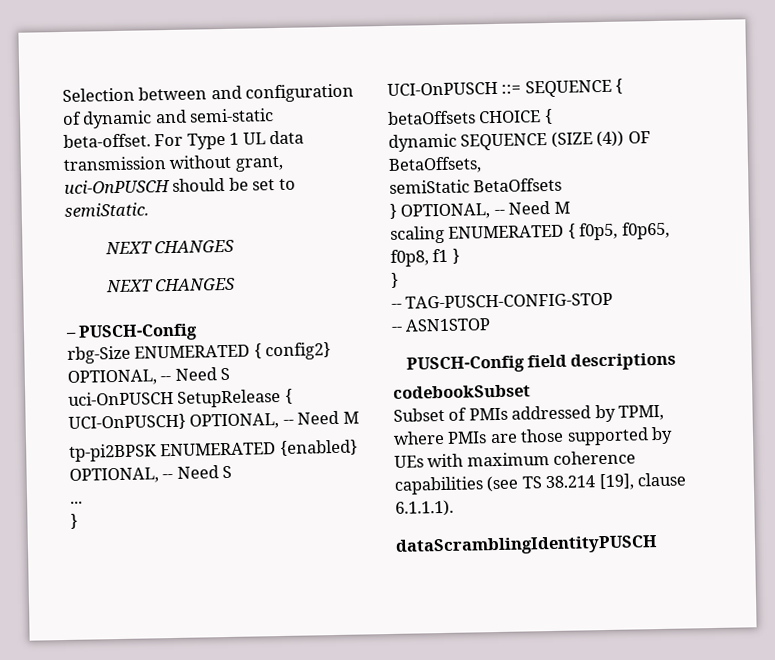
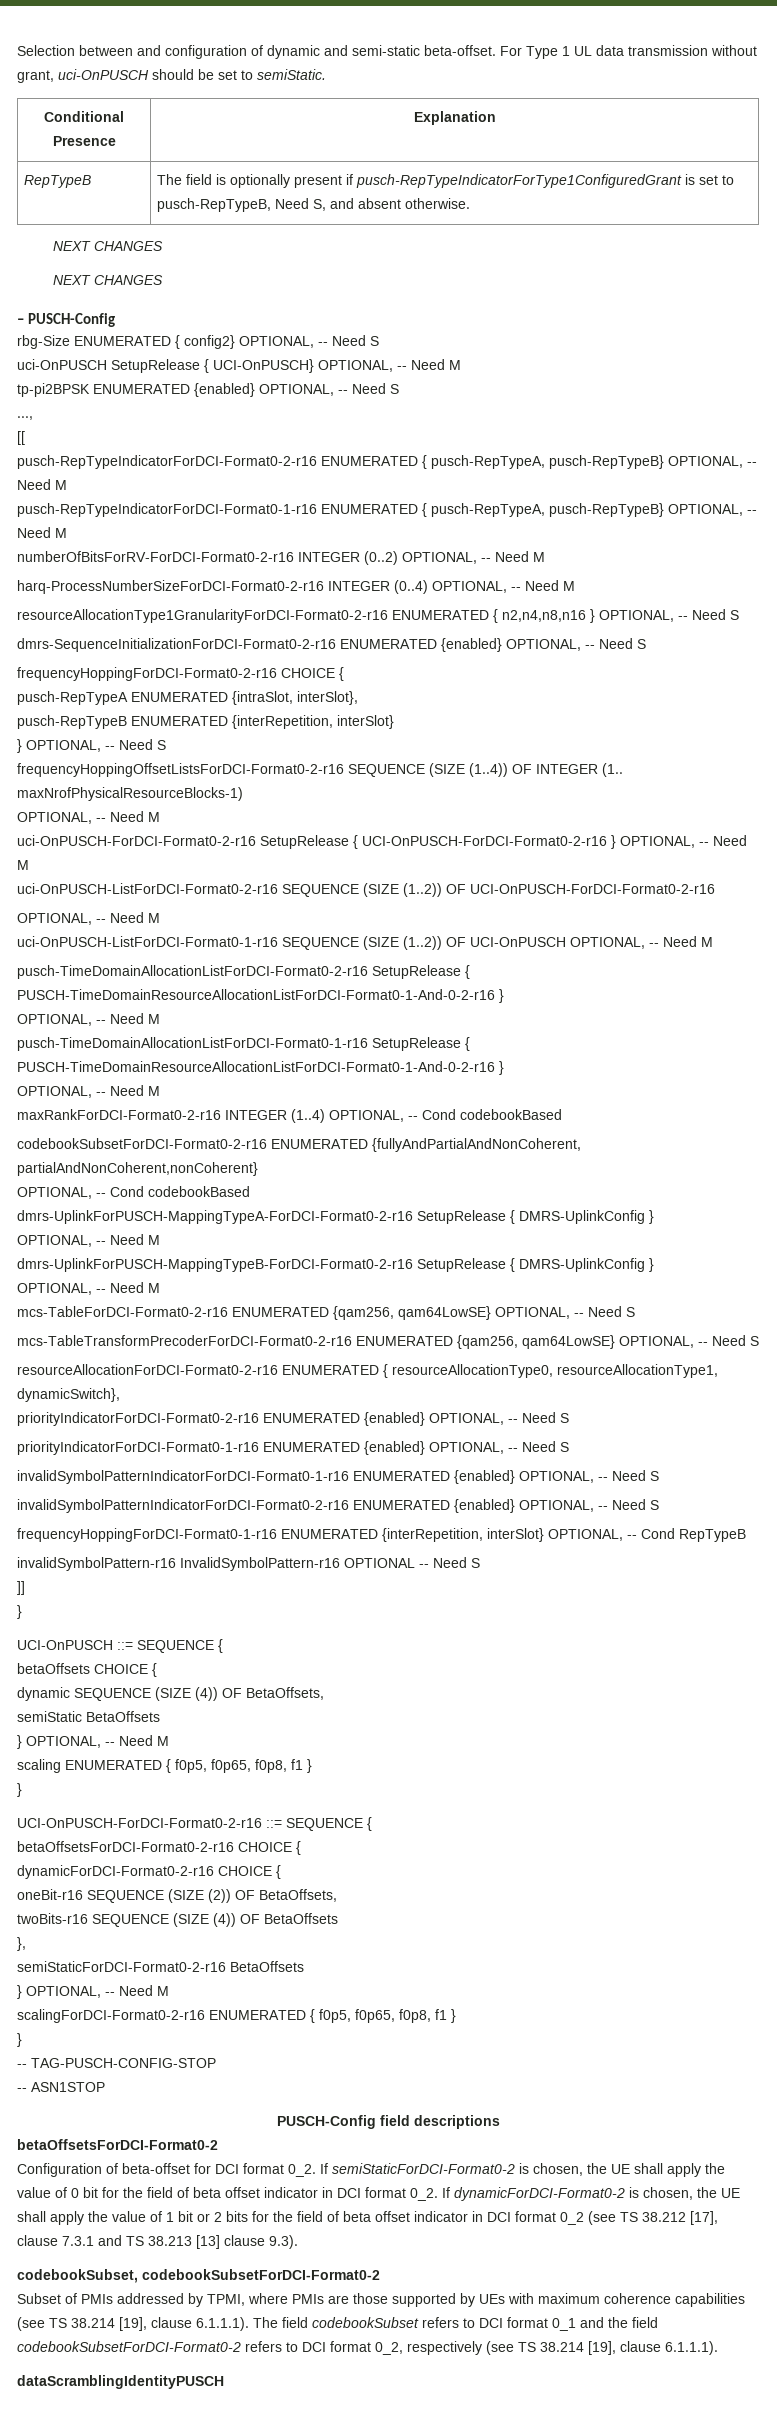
+ Conditional Presence | Explanation
+ RepTypeB | The field is optionally present if pusch-RepTypeIndicatorForType1ConfiguredGrant is set to pusch-RepTypeB, Need S, and absent otherwise.
- ...
+ ...,
+ [[
+ pusch-RepTypeIndicatorForDCI-Format0-2-r16 ENUMERATED { pusch-RepTypeA, pusch-RepTypeB} OPTIONAL, -- Need M
+ pusch-RepTypeIndicatorForDCI-Format0-1-r16 ENUMERATED { pusch-RepTypeA, pusch-RepTypeB} OPTIONAL, -- Need M
+ numberOfBitsForRV-ForDCI-Format0-2-r16 INTEGER (0..2) OPTIONAL, -- Need M
+ harq-ProcessNumberSizeForDCI-Format0-2-r16 INTEGER (0..4) OPTIONAL, -- Need M
+ resourceAllocationType1GranularityForDCI-Format0-2-r16 ENUMERATED { n2,n4,n8,n16 } OPTIONAL, -- Need S
+ dmrs-SequenceInitializationForDCI-Format0-2-r16 ENUMERATED {enabled} OPTIONAL, -- Need S
+ frequencyHoppingForDCI-Format0-2-r16 CHOICE {
+ pusch-RepTypeA ENUMERATED {intraSlot, interSlot},
+ pusch-RepTypeB ENUMERATED {interRepetition, interSlot}
+ } OPTIONAL, -- Need S
+ frequencyHoppingOffsetListsForDCI-Format0-2-r16 SEQUENCE (SIZE (1..4)) OF INTEGER (1.. maxNrofPhysicalResourceBlocks-1)
+ OPTIONAL, -- Need M
+ uci-OnPUSCH-ForDCI-Format0-2-r16 SetupRelease { UCI-OnPUSCH-ForDCI-Format0-2-r16 } OPTIONAL, -- Need M
+ uci-OnPUSCH-ListForDCI-Format0-2-r16 SEQUENCE (SIZE (1..2)) OF UCI-OnPUSCH-ForDCI-Format0-2-r16
+ OPTIONAL, -- Need M
+ uci-OnPUSCH-ListForDCI-Format0-1-r16 SEQUENCE (SIZE (1..2)) OF UCI-OnPUSCH OPTIONAL, -- Need M
+ pusch-TimeDomainAllocationListForDCI-Format0-2-r16 SetupRelease { PUSCH-TimeDomainResourceAllocationListForDCI-Format0-1-And-0-2-r16 }
+ OPTIONAL, -- Need M
+ pusch-TimeDomainAllocationListForDCI-Format0-1-r16 SetupRelease { PUSCH-TimeDomainResourceAllocationListForDCI-Format0-1-And-0-2-r16 }
+ OPTIONAL, -- Need M
+ maxRankForDCI-Format0-2-r16 INTEGER (1..4) OPTIONAL, -- Cond codebookBased
+ codebookSubsetForDCI-Format0-2-r16 ENUMERATED {fullyAndPartialAndNonCoherent, partialAndNonCoherent,nonCoherent}
+ OPTIONAL, -- Cond codebookBased
+ dmrs-UplinkForPUSCH-MappingTypeA-ForDCI-Format0-2-r16 SetupRelease { DMRS-UplinkConfig }
+ OPTIONAL, -- Need M
+ dmrs-UplinkForPUSCH-MappingTypeB-ForDCI-Format0-2-r16 SetupRelease { DMRS-UplinkConfig }
+ OPTIONAL, -- Need M
+ mcs-TableForDCI-Format0-2-r16 ENUMERATED {qam256, qam64LowSE} OPTIONAL, -- Need S
+ mcs-TableTransformPrecoderForDCI-Format0-2-r16 ENUMERATED {qam256, qam64LowSE} OPTIONAL, -- Need S
+ resourceAllocationForDCI-Format0-2-r16 ENUMERATED { resourceAllocationType0, resourceAllocationType1, dynamicSwitch},
+ priorityIndicatorForDCI-Format0-2-r16 ENUMERATED {enabled} OPTIONAL, -- Need S
+ priorityIndicatorForDCI-Format0-1-r16 ENUMERATED {enabled} OPTIONAL, -- Need S
+ invalidSymbolPatternIndicatorForDCI-Format0-1-r16 ENUMERATED {enabled} OPTIONAL, -- Need S
+ invalidSymbolPatternIndicatorForDCI-Format0-2-r16 ENUMERATED {enabled} OPTIONAL, -- Need S
+ frequencyHoppingForDCI-Format0-1-r16 ENUMERATED {interRepetition, interSlot} OPTIONAL, -- Cond RepTypeB
+ invalidSymbolPattern-r16 InvalidSymbolPattern-r16 OPTIONAL -- Need S
+ ]]
+ UCI-OnPUSCH-ForDCI-Format0-2-r16 ::= SEQUENCE {
+ betaOffsetsForDCI-Format0-2-r16 CHOICE {
+ dynamicForDCI-Format0-2-r16 CHOICE {
+ oneBit-r16 SEQUENCE (SIZE (2)) OF BetaOffsets,
+ twoBits-r16 SEQUENCE (SIZE (4)) OF BetaOffsets
+ },
+ semiStaticForDCI-Format0-2-r16 BetaOffsets
+ } OPTIONAL, -- Need M
+ scalingForDCI-Format0-2-r16 ENUMERATED { f0p5, f0p65, f0p8, f1 }
+ }
- codebookSubset
+ betaOffsetsForDCI-Format0-2
+ Configuration of beta-offset for DCI format 0_2. If semiStaticForDCI-Format0-2 is chosen, the UE shall apply the value of 0 bit for the field of beta offset indicator in DCI format 0_2. If dynamicForDCI-Format0-2 is chosen, the UE shall apply the value of 1 bit or 2 bits for the field of beta offset indicator in DCI format 0_2 (see TS 38.212 [17], clause 7.3.1 and TS 38.213 [13] clause 9.3).
+ codebookSubset, codebookSubsetForDCI-Format0-2
- Subset of PMIs addressed by TPMI, where PMIs are those supported by UEs with maximum coherence capabilities (see TS 38.214 [19], clause 6.1.1.1).
+ Subset of PMIs addressed by TPMI, where PMIs are those supported by UEs with maximum coherence capabilities (see TS 38.214 [19], clause 6.1.1.1). The field codebookSubset refers to DCI format 0_1 and the field codebookSubsetForDCI-Format0-2 refers to DCI format 0_2, respectively (see TS 38.214 [19], clause 6.1.1.1).

